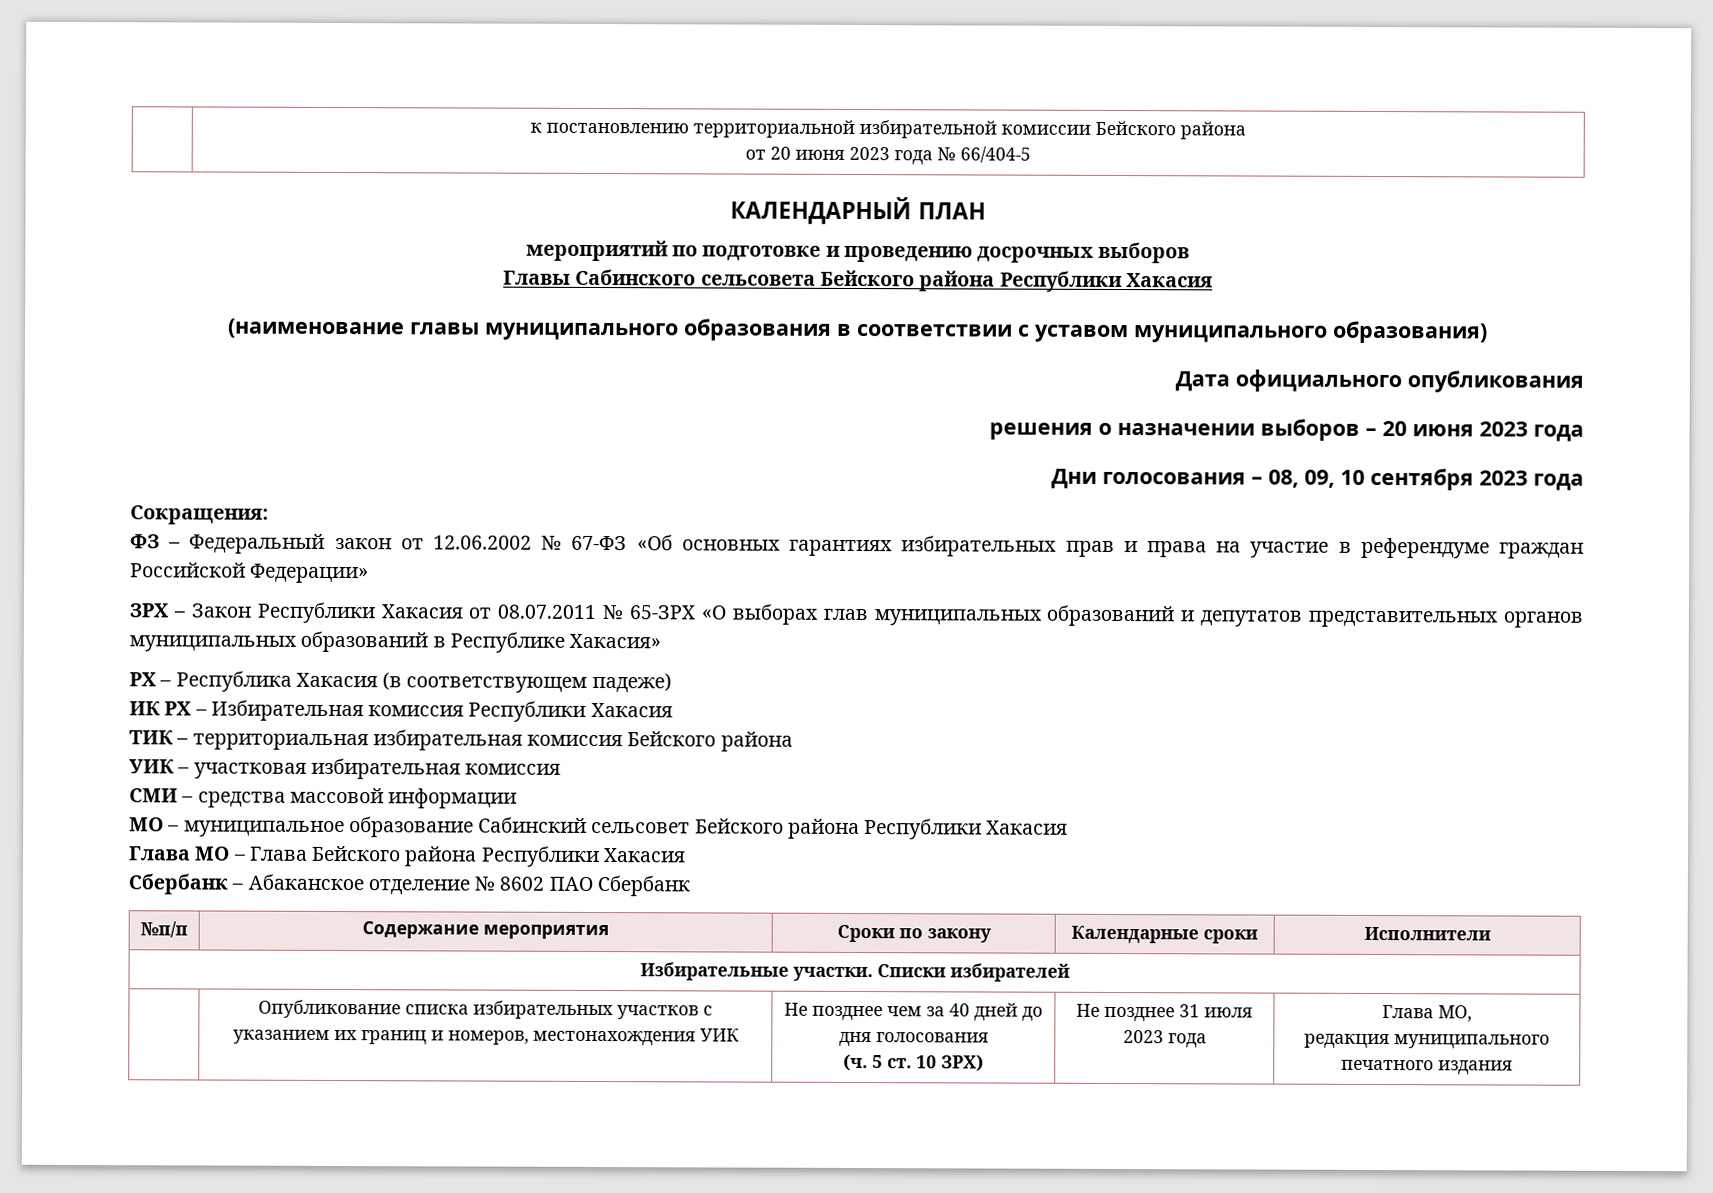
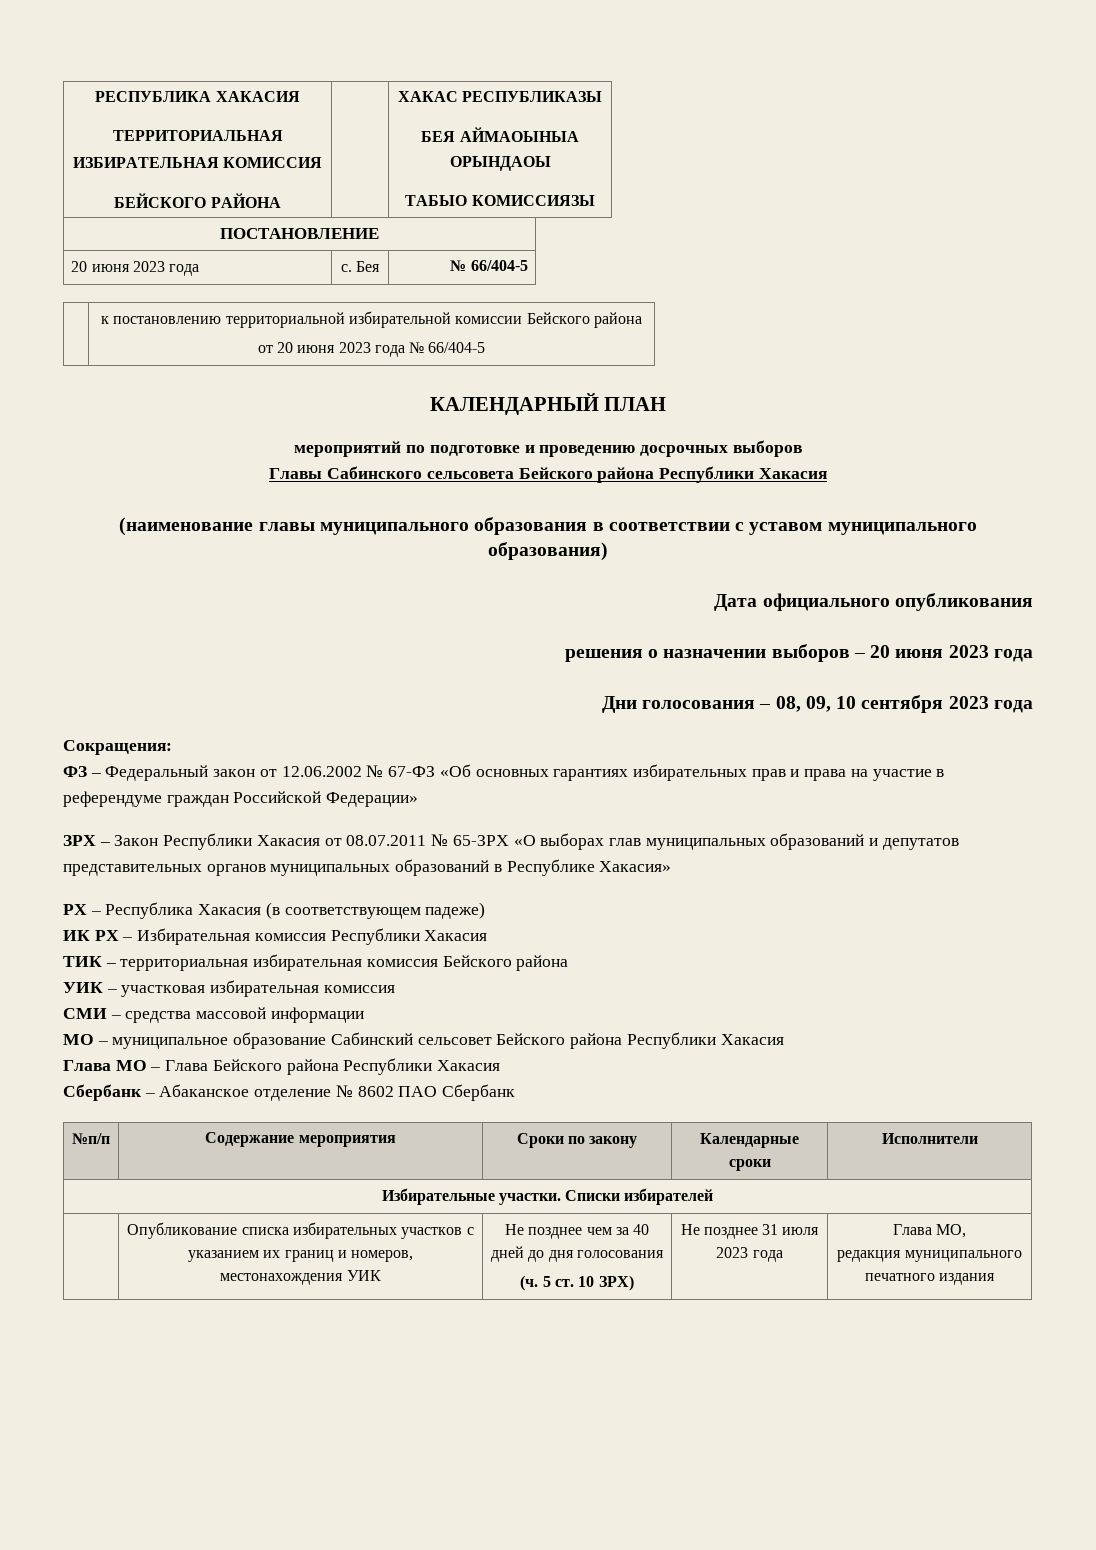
+ РЕСПУБЛИКА ХАКАСИЯ
+ ТЕРРИТОРИАЛЬНАЯ
+ ИЗБИРАТЕЛЬНАЯ КОМИССИЯ
+ БЕЙСКОГО РАЙОНА | | ХАКАС РЕСПУБЛИКАЗЫ
+ БЕЯ АЙМАOЫНЫA
+ ОРЫНДАOЫ
+ ТАБЫO КОМИССИЯЗЫ
+ ПОСТАНОВЛЕНИЕ
+ 20 июня 2023 года | с. Бея | № 66/404-5

